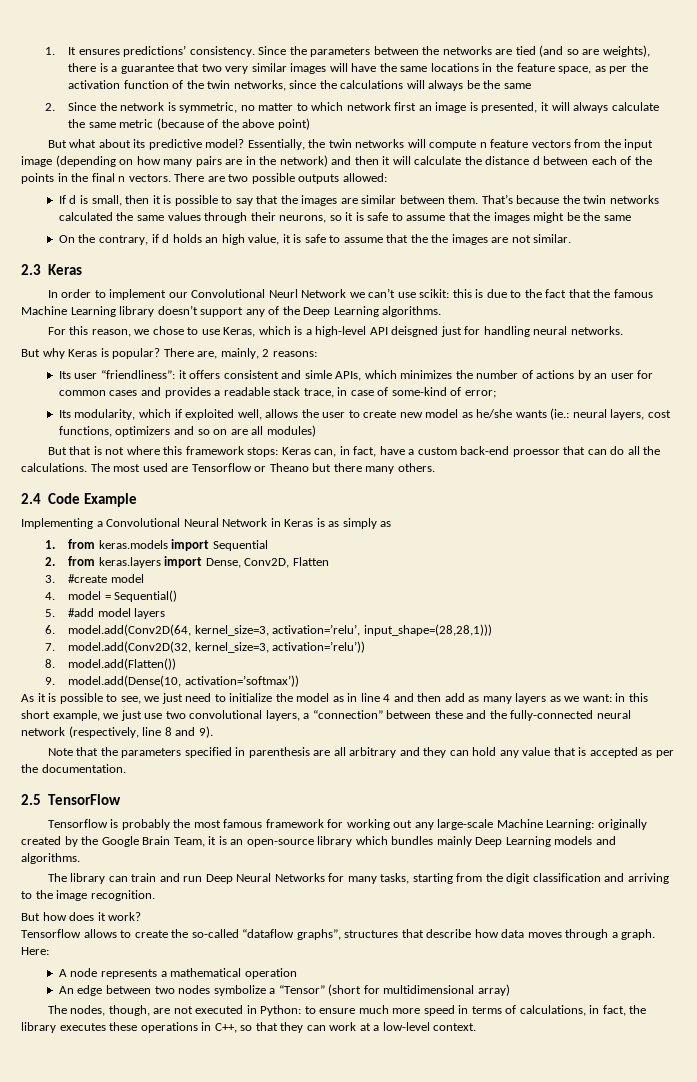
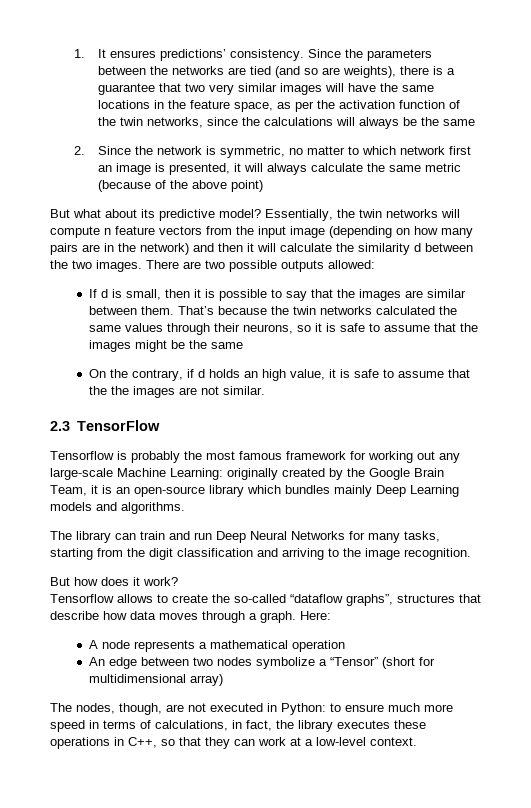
- Essentially, the twin networks will compute n feature vectors from the input image (depending on how many pairs are in the network) and then it will calculate the distance d between each of the points in the final n vectors.
+ Essentially, the twin networks will compute n feature vectors from the input image (depending on how many pairs are in the network) and then it will calculate the similarity d between the two images.
- 2.3 Keras
- In order to implement our Convolutional Neurl Network we can’t use scikit: this is due to the fact that the famous Machine Learning library doesn’t support any of the Deep Learning algorithms.
- For this reason, we chose to use Keras, which is a high-level API deisgned just for handling neural networks.
- But why Keras is popular? There are, mainly, 2 reasons:
- Its user “friendliness”: it offers consistent and simle APIs, which minimizes the number of actions by an user for common cases and provides a readable stack trace, in case of some-kind of error;
- Its modularity, which if exploited well, allows the user to create new model as he/she wants (ie.: neural layers, cost functions, optimizers and so on are all modules)
- But that is not where this framework stops: Keras can, in fact, have a custom back-end proessor that can do all the calculations. The most used are Tensorflow or Theano but there many others.
- 2.4 Code Example
- Implementing a Convolutional Neural Network in Keras is as simply as
- 1. from keras.models import Sequential
- 2. from keras.layers import Dense, Conv2D, Flatten
- 3. #create model
- 4. model = Sequential()
- 5. #add model layers
- 6. model.add(Conv2D(64, kernel_size=3, activation=’relu’, input_shape=(28,28,1)))
- 7. model.add(Conv2D(32, kernel_size=3, activation=’relu’))
- 8. model.add(Flatten())
- 9. model.add(Dense(10, activation=’softmax’))
- As it is possible to see, we just need to initialize the model as in line 4 and then add as many layers as we want: in this short example, we just use two convolutional layers, a “connection” between these and the fully-connected neural network (respectively, line 8 and 9).
- Note that the parameters specified in parenthesis are all arbitrary and they can hold any value that is accepted as per the documentation.
- 2.5 TensorFlow
+ 2.3 TensorFlow

